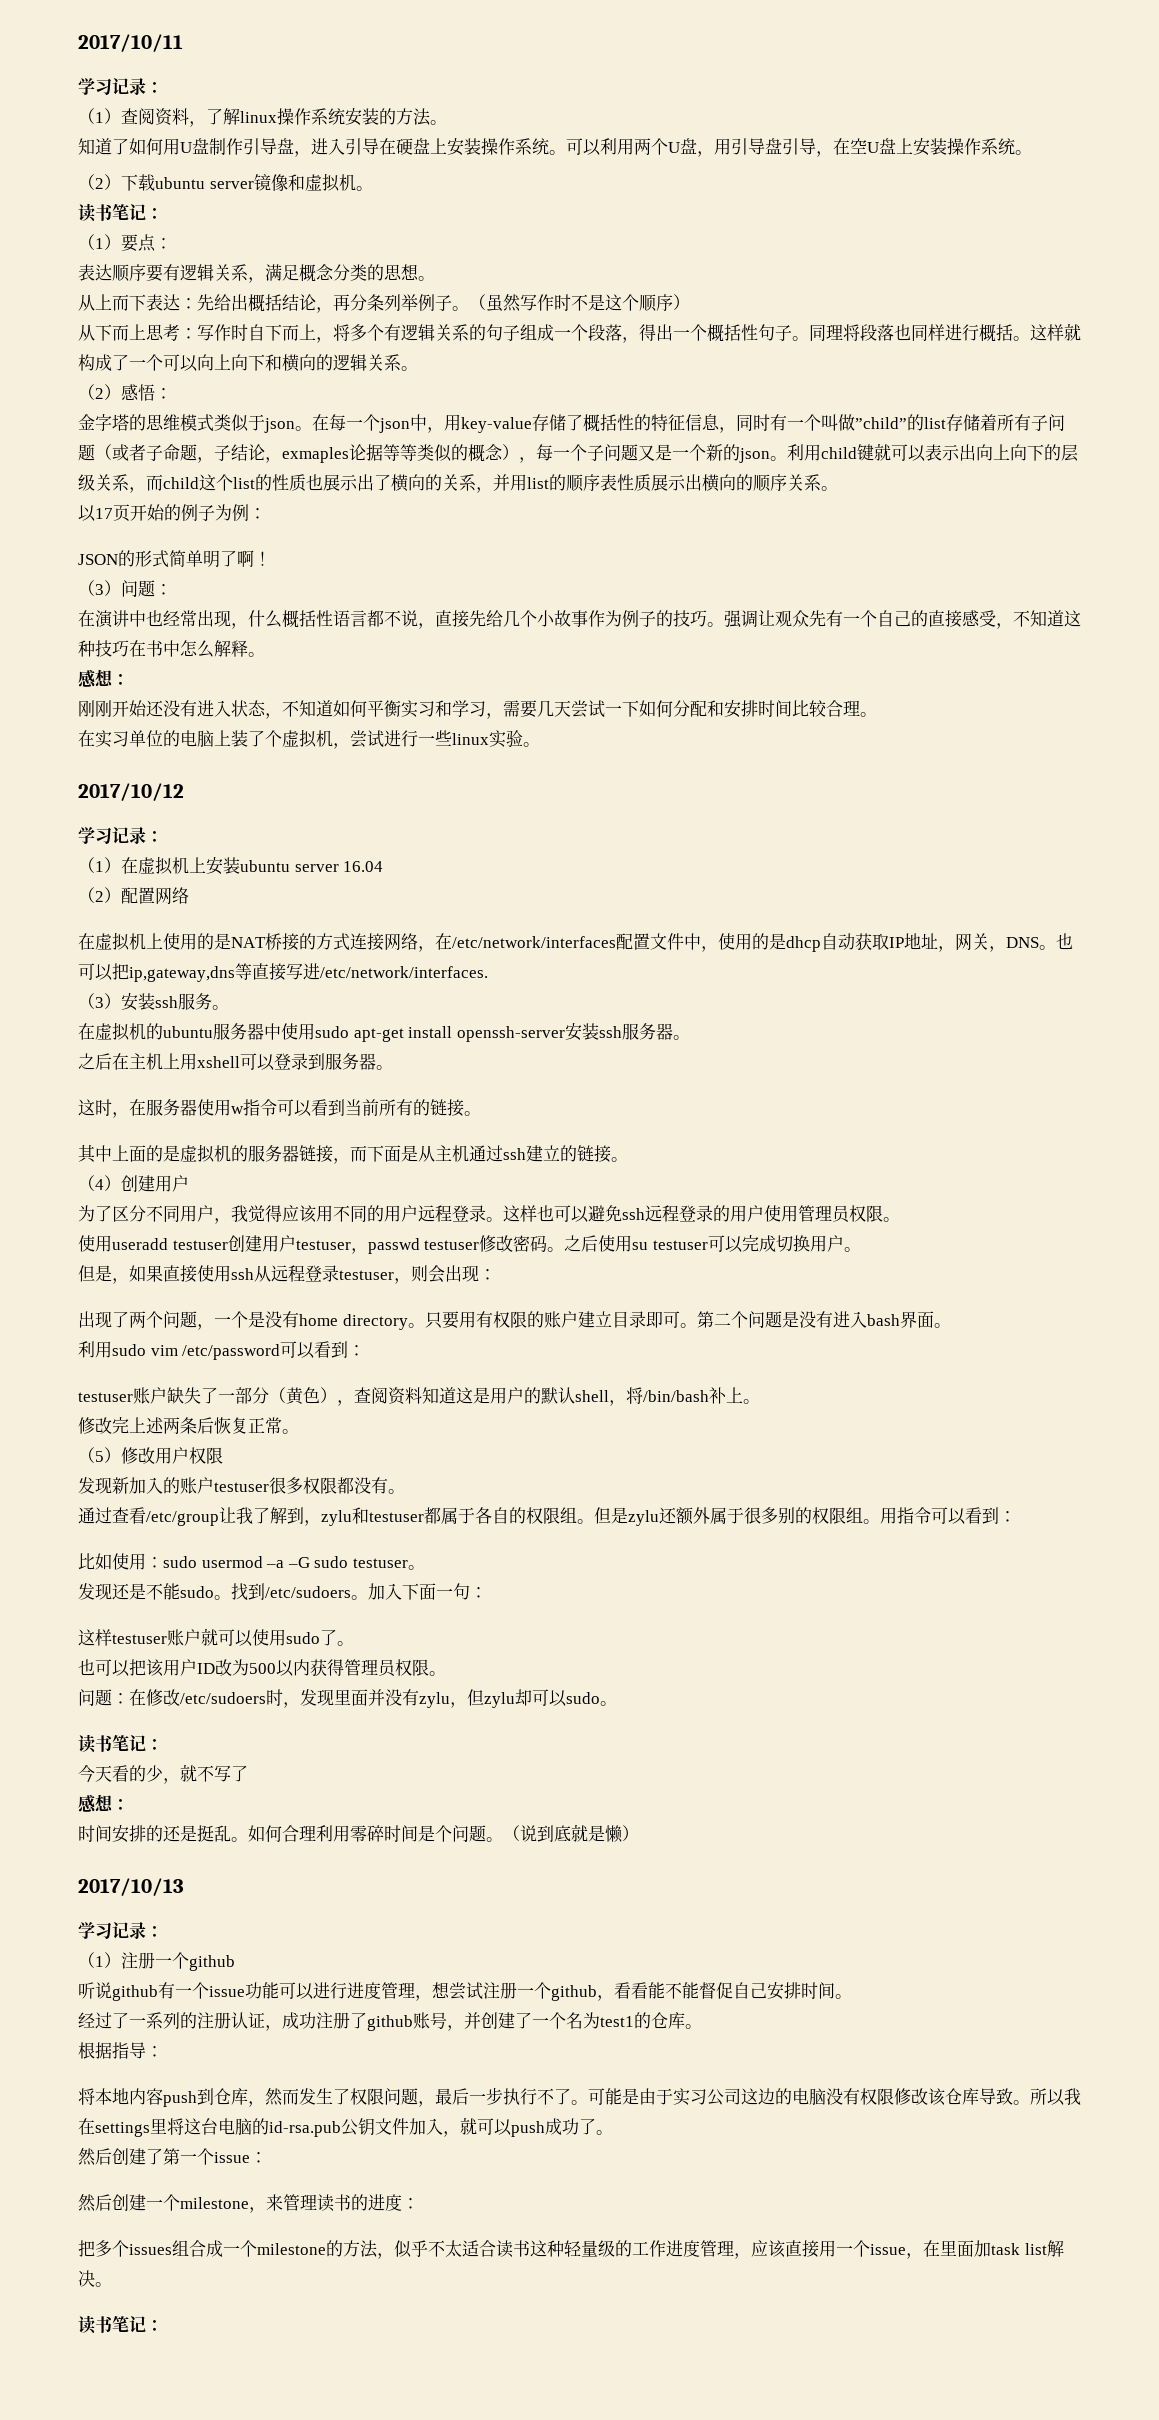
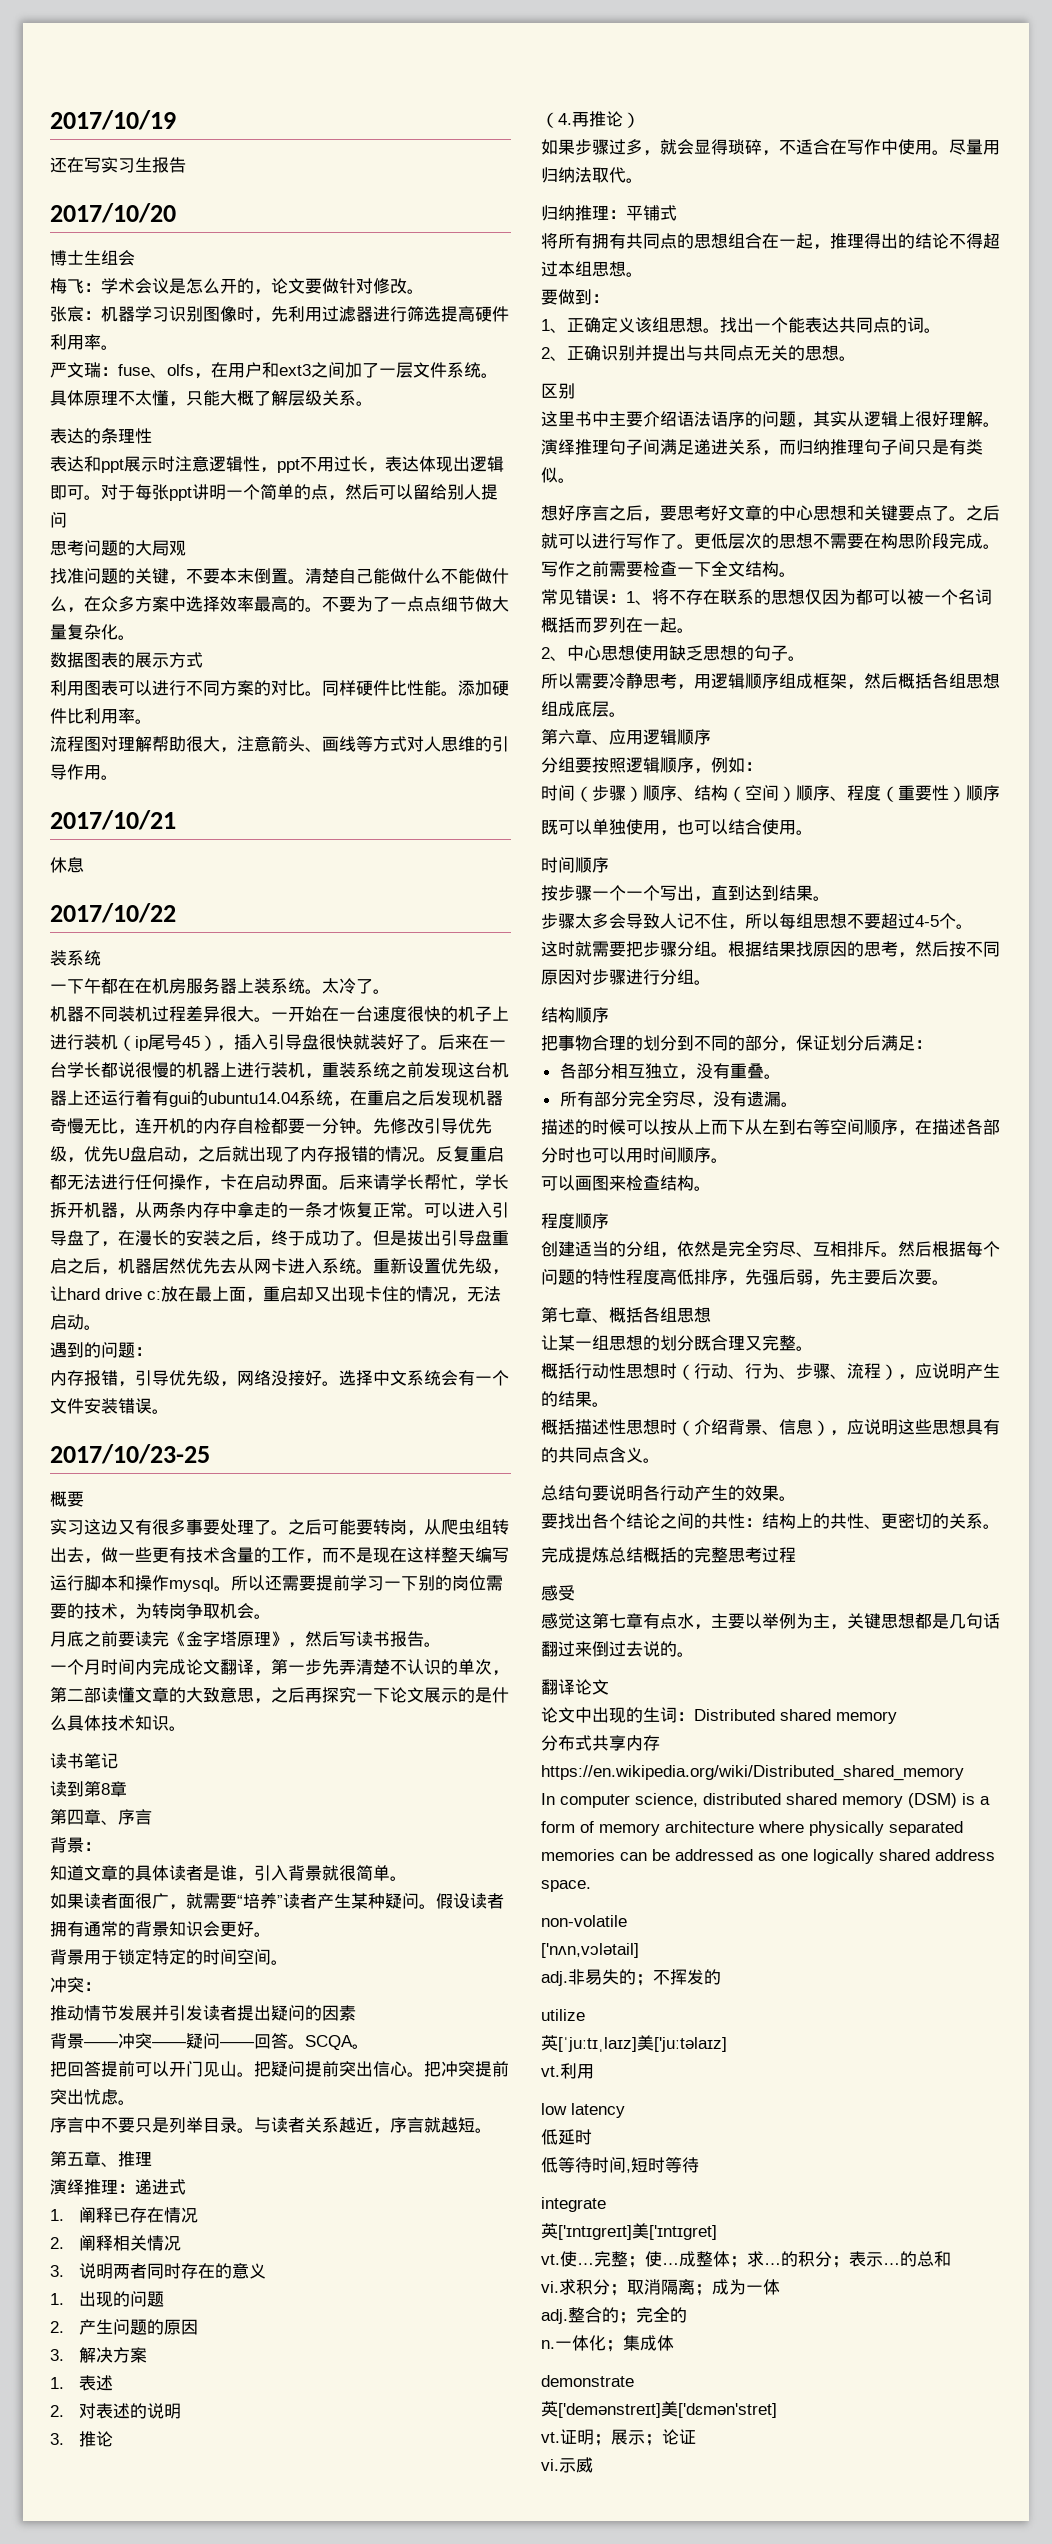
- 2017/10/11
- 学习记录：
- （1）查阅资料，了解linux操作系统安装的方法。
- 知道了如何用U盘制作引导盘，进入引导在硬盘上安装操作系统。可以利用两个U盘，用引导盘引导，在空U盘上安装操作系统。
- （2）下载ubuntu server镜像和虚拟机。
- 读书笔记：
- （1）要点：
- 表达顺序要有逻辑关系，满足概念分类的思想。
- 从上而下表达：先给出概括结论，再分条列举例子。（虽然写作时不是这个顺序）
- 从下而上思考：写作时自下而上，将多个有逻辑关系的句子组成一个段落，得出一个概括性句子。同理将段落也同样进行概括。这样就构成了一个可以向上向下和横向的逻辑关系。
- （2）感悟：
- 金字塔的思维模式类似于json。在每一个json中，用key-value存储了概括性的特征信息，同时有一个叫做”child”的list存储着所有子问题（或者子命题，子结论，exmaples论据等等类似的概念），每一个子问题又是一个新的json。利用child键就可以表示出向上向下的层级关系，而child这个list的性质也展示出了横向的关系，并用list的顺序表性质展示出横向的顺序关系。
- 以17页开始的例子为例：
- JSON的形式简单明了啊！
- （3）问题：
- 在演讲中也经常出现，什么概括性语言都不说，直接先给几个小故事作为例子的技巧。强调让观众先有一个自己的直接感受，不知道这种技巧在书中怎么解释。
- 感想：
- 刚刚开始还没有进入状态，不知道如何平衡实习和学习，需要几天尝试一下如何分配和安排时间比较合理。
- 在实习单位的电脑上装了个虚拟机，尝试进行一些linux实验。
- 2017/10/12
- 学习记录：
- （1）在虚拟机上安装ubuntu server 16.04
- （2）配置网络
- 在虚拟机上使用的是NAT桥接的方式连接网络，在/etc/network/interfaces配置文件中，使用的是dhcp自动获取IP地址，网关，DNS。也可以把ip,gateway,dns等直接写进/etc/network/interfaces.
- （3）安装ssh服务。
- 在虚拟机的ubuntu服务器中使用sudo apt-get install openssh-server安装ssh服务器。
- 之后在主机上用xshell可以登录到服务器。
- 这时，在服务器使用w指令可以看到当前所有的链接。
- 其中上面的是虚拟机的服务器链接，而下面是从主机通过ssh建立的链接。
- （4）创建用户
- 为了区分不同用户，我觉得应该用不同的用户远程登录。这样也可以避免ssh远程登录的用户使用管理员权限。
- 使用useradd testuser创建用户testuser，passwd testuser修改密码。之后使用su testuser可以完成切换用户。
- 但是，如果直接使用ssh从远程登录testuser，则会出现：
- 出现了两个问题，一个是没有home directory。只要用有权限的账户建立目录即可。第二个问题是没有进入bash界面。
- 利用sudo vim /etc/password可以看到：
- testuser账户缺失了一部分（黄色），查阅资料知道这是用户的默认shell，将/bin/bash补上。
- 修改完上述两条后恢复正常。
- （5）修改用户权限
- 发现新加入的账户testuser很多权限都没有。
- 通过查看/etc/group让我了解到，zylu和testuser都属于各自的权限组。但是zylu还额外属于很多别的权限组。用指令可以看到：
- 比如使用：sudo usermod –a –G sudo testuser。
- 发现还是不能sudo。找到/etc/sudoers。加入下面一句：
- 这样testuser账户就可以使用sudo了。
- 也可以把该用户ID改为500以内获得管理员权限。
- 问题：在修改/etc/sudoers时，发现里面并没有zylu，但zylu却可以sudo。
- 读书笔记：
- 今天看的少，就不写了
- 感想：
- 时间安排的还是挺乱。如何合理利用零碎时间是个问题。（说到底就是懒）
- 2017/10/13
- 学习记录：
- （1）注册一个github
- 听说github有一个issue功能可以进行进度管理，想尝试注册一个github，看看能不能督促自己安排时间。
- 经过了一系列的注册认证，成功注册了github账号，并创建了一个名为test1的仓库。
- 根据指导：
- 将本地内容push到仓库，然而发生了权限问题，最后一步执行不了。可能是由于实习公司这边的电脑没有权限修改该仓库导致。所以我在settings里将这台电脑的id-rsa.pub公钥文件加入，就可以push成功了。
- 然后创建了第一个issue：
- 然后创建一个milestone，来管理读书的进度：
- 把多个issues组合成一个milestone的方法，似乎不太适合读书这种轻量级的工作进度管理，应该直接用一个issue，在里面加task list解决。
- 读书笔记：
+ 2017/10/19
+ 还在写实习生报告
+ 2017/10/20
+ 博士生组会
+ 梅飞：学术会议是怎么开的，论文要做针对修改。
+ 张宸：机器学习识别图像时，先利用过滤器进行筛选提高硬件利用率。
+ 严文瑞：fuse、olfs，在用户和ext3之间加了一层文件系统。具体原理不太懂，只能大概了解层级关系。
+ 表达的条理性
+ 表达和ppt展示时注意逻辑性，ppt不用过长，表达体现出逻辑即可。对于每张ppt讲明一个简单的点，然后可以留给别人提问
+ 思考问题的大局观
+ 找准问题的关键，不要本末倒置。清楚自己能做什么不能做什么，在众多方案中选择效率最高的。不要为了一点点细节做大量复杂化。
+ 数据图表的展示方式
+ 利用图表可以进行不同方案的对比。同样硬件比性能。添加硬件比利用率。
+ 流程图对理解帮助很大，注意箭头、画线等方式对人思维的引导作用。
+ 2017/10/21
+ 休息
+ 2017/10/22
+ 装系统
+ 一下午都在在机房服务器上装系统。太冷了。
+ 机器不同装机过程差异很大。一开始在一台速度很快的机子上进行装机（ip尾号45），插入引导盘很快就装好了。后来在一台学长都说很慢的机器上进行装机，重装系统之前发现这台机器上还运行着有gui的ubuntu14.04系统，在重启之后发现机器奇慢无比，连开机的内存自检都要一分钟。先修改引导优先级，优先U盘启动，之后就出现了内存报错的情况。反复重启都无法进行任何操作，卡在启动界面。后来请学长帮忙，学长拆开机器，从两条内存中拿走的一条才恢复正常。可以进入引导盘了，在漫长的安装之后，终于成功了。但是拔出引导盘重启之后，机器居然优先去从网卡进入系统。重新设置优先级，让hard drive c:放在最上面，重启却又出现卡住的情况，无法启动。
+ 遇到的问题：
+ 内存报错，引导优先级，网络没接好。选择中文系统会有一个文件安装错误。
+ 2017/10/23-25
+ 概要
+ 实习这边又有很多事要处理了。之后可能要转岗，从爬虫组转出去，做一些更有技术含量的工作，而不是现在这样整天编写运行脚本和操作mysql。所以还需要提前学习一下别的岗位需要的技术，为转岗争取机会。
+ 月底之前要读完《金字塔原理》，然后写读书报告。
+ 一个月时间内完成论文翻译，第一步先弄清楚不认识的单次，第二部读懂文章的大致意思，之后再探究一下论文展示的是什么具体技术知识。
+ 读书笔记
+ 读到第8章
+ 第四章、序言
+ 背景：
+ 知道文章的具体读者是谁，引入背景就很简单。
+ 如果读者面很广，就需要“培养”读者产生某种疑问。假设读者拥有通常的背景知识会更好。
+ 背景用于锁定特定的时间空间。
+ 冲突：
+ 推动情节发展并引发读者提出疑问的因素
+ 背景——冲突——疑问——回答。SCQA。
+ 把回答提前可以开门见山。把疑问提前突出信心。把冲突提前突出忧虑。
+ 序言中不要只是列举目录。与读者关系越近，序言就越短。
+ 第五章、推理
+ 演绎推理：递进式
+ 1.阐释已存在情况
+ 2.阐释相关情况
+ 3.说明两者同时存在的意义
+ 1.出现的问题
+ 2.产生问题的原因
+ 3.解决方案
+ 1.表述
+ 2.对表述的说明
+ 3.推论
+ （4.再推论）
+ 如果步骤过多，就会显得琐碎，不适合在写作中使用。尽量用归纳法取代。
+ 归纳推理：平铺式
+ 将所有拥有共同点的思想组合在一起，推理得出的结论不得超过本组思想。
+ 要做到：
+ 1、正确定义该组思想。找出一个能表达共同点的词。
+ 2、正确识别并提出与共同点无关的思想。
+ 区别
+ 这里书中主要介绍语法语序的问题，其实从逻辑上很好理解。演绎推理句子间满足递进关系，而归纳推理句子间只是有类似。
+ 想好序言之后，要思考好文章的中心思想和关键要点了。之后就可以进行写作了。更低层次的思想不需要在构思阶段完成。写作之前需要检查一下全文结构。
+ 常见错误：1、将不存在联系的思想仅因为都可以被一个名词概括而罗列在一起。
+ 2、中心思想使用缺乏思想的句子。
+ 所以需要冷静思考，用逻辑顺序组成框架，然后概括各组思想组成底层。
+ 第六章、应用逻辑顺序
+ 分组要按照逻辑顺序，例如：
+ 时间（步骤）顺序、结构（空间）顺序、程度（重要性）顺序
+ 既可以单独使用，也可以结合使用。
+ 时间顺序
+ 按步骤一个一个写出，直到达到结果。
+ 步骤太多会导致人记不住，所以每组思想不要超过4-5个。
+ 这时就需要把步骤分组。根据结果找原因的思考，然后按不同原因对步骤进行分组。
+ 结构顺序
+ 把事物合理的划分到不同的部分，保证划分后满足：
+ 各部分相互独立，没有重叠。
+ 所有部分完全穷尽，没有遗漏。
+ 描述的时候可以按从上而下从左到右等空间顺序，在描述各部分时也可以用时间顺序。
+ 可以画图来检查结构。
+ 程度顺序
+ 创建适当的分组，依然是完全穷尽、互相排斥。然后根据每个问题的特性程度高低排序，先强后弱，先主要后次要。
+ 第七章、概括各组思想
+ 让某一组思想的划分既合理又完整。
+ 概括行动性思想时（行动、行为、步骤、流程），应说明产生的结果。
+ 概括描述性思想时（介绍背景、信息），应说明这些思想具有的共同点含义。
+ 总结句要说明各行动产生的效果。
+ 要找出各个结论之间的共性：结构上的共性、更密切的关系。
+ 完成提炼总结概括的完整思考过程
+ 感受
+ 感觉这第七章有点水，主要以举例为主，关键思想都是几句话翻过来倒过去说的。
+ 翻译论文
+ 论文中出现的生词：Distributed shared memory
+ 分布式共享内存https://en.wikipedia.org/wiki/Distributed_shared_memory
+ In computer science, distributed shared memory (DSM) is a form of memory architecture where physically separated memories can be addressed as one logically shared address space.
+ non-volatile
+ ['nʌn,vɔlətail]
+ adj.非易失的；不挥发的
+ utilize
+ 英[ˈjuːtɪˌlaɪz]美['juːtəlaɪz]
+ vt.利用
+ low latency
+ 低延时
+ 低等待时间,短时等待
+ integrate
+ 英['ɪntɪgreɪt]美['ɪntɪɡret]
+ vt.使…完整；使…成整体；求…的积分；表示…的总和
+ vi.求积分；取消隔离；成为一体
+ adj.整合的；完全的
+ n.一体化；集成体
+ demonstrate
+ 英['demənstreɪt]美['dɛmən'stret]
+ vt.证明；展示；论证
+ vi.示威

